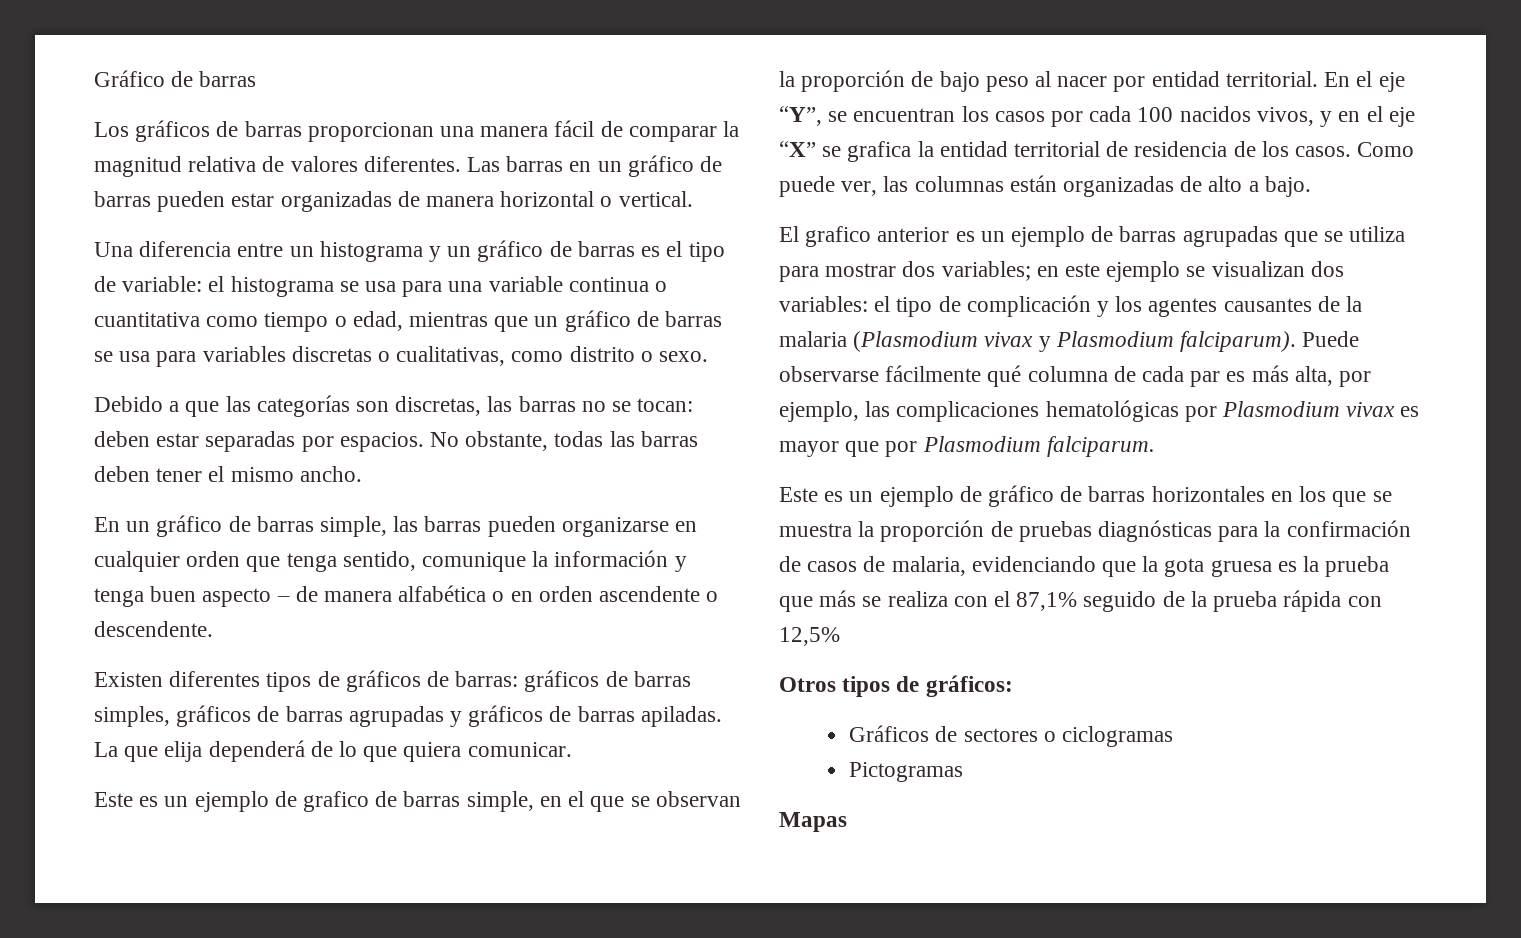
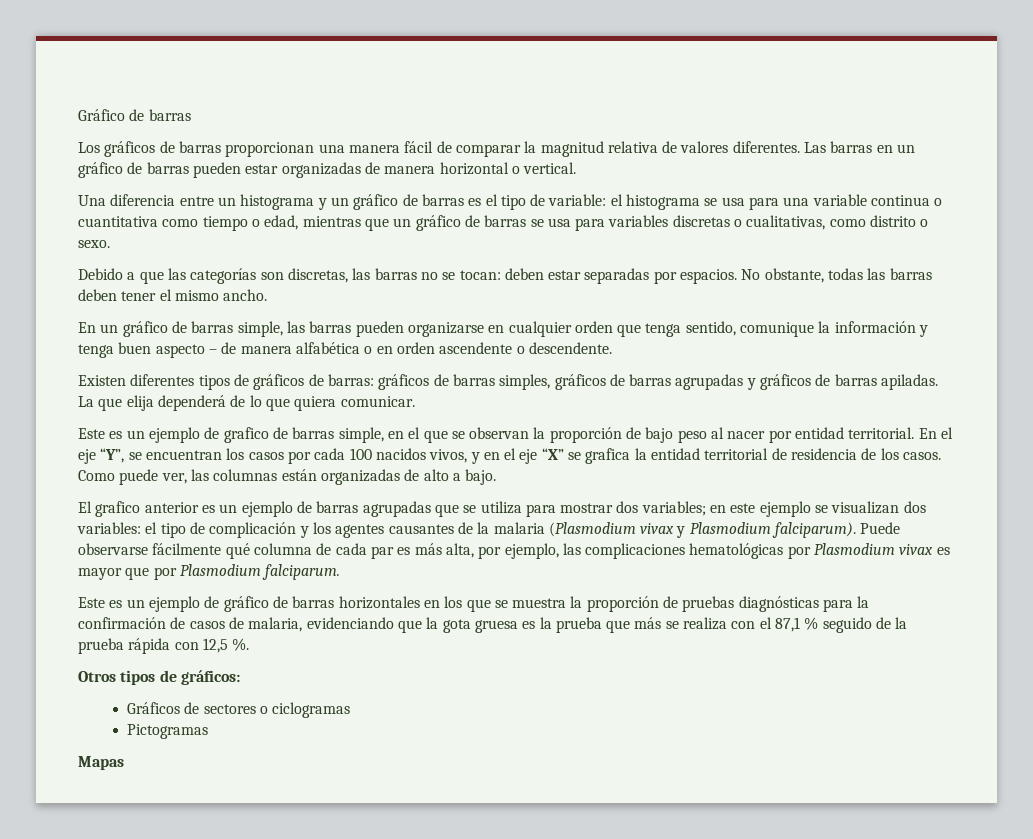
- Este es un ejemplo de gráfico de barras horizontales en los que se muestra la proporción de pruebas diagnósticas para la confirmación de casos de malaria, evidenciando que la gota gruesa es la prueba que más se realiza con el 87,1% seguido de la prueba rápida con 12,5%
+ Este es un ejemplo de gráfico de barras horizontales en los que se muestra la proporción de pruebas diagnósticas para la confirmación de casos de malaria, evidenciando que la gota gruesa es la prueba que más se realiza con el 87,1 % seguido de la prueba rápida con 12,5 %.

